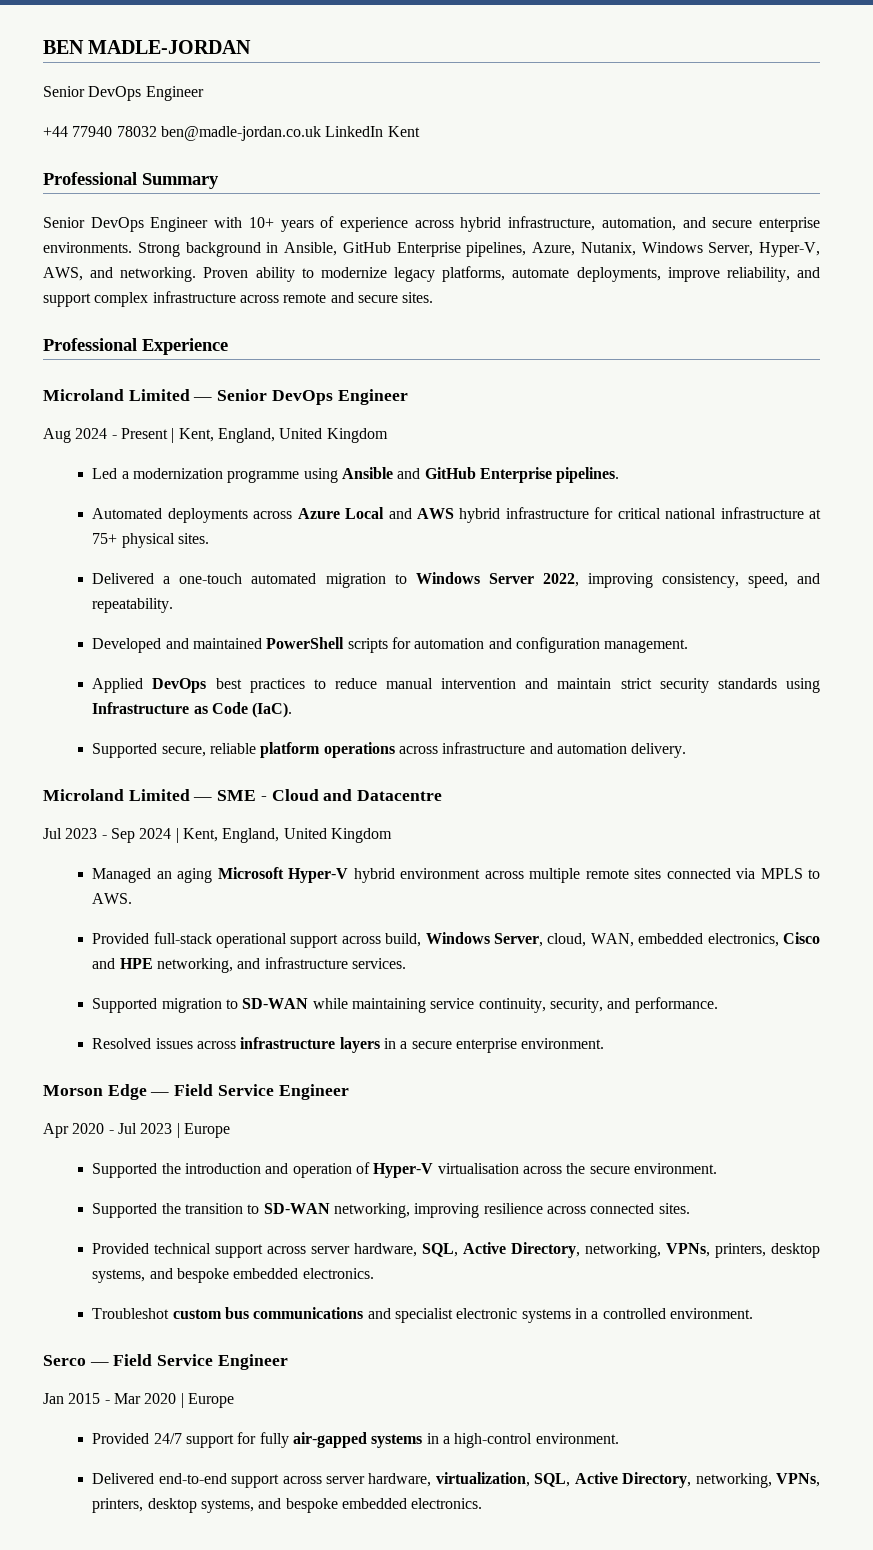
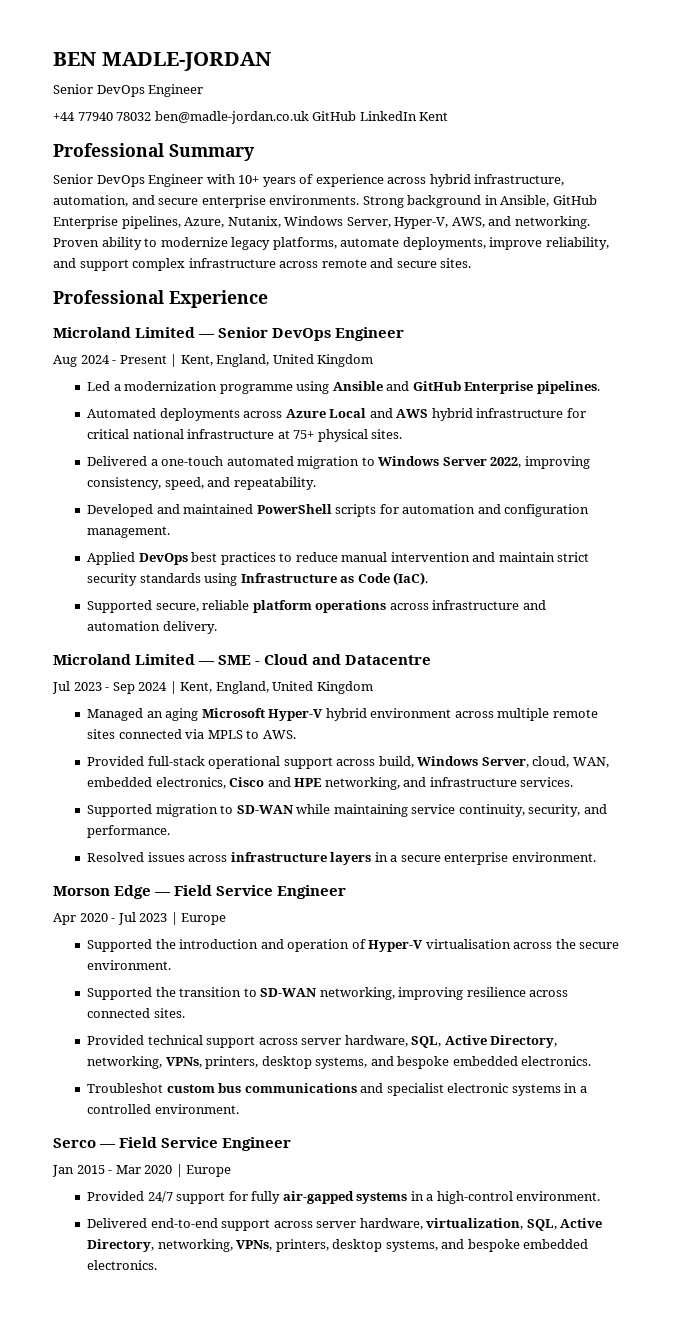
- +44 77940 78032 ben@madle-jordan.co.uk LinkedIn Kent
+ +44 77940 78032 ben@madle-jordan.co.uk GitHub LinkedIn Kent

